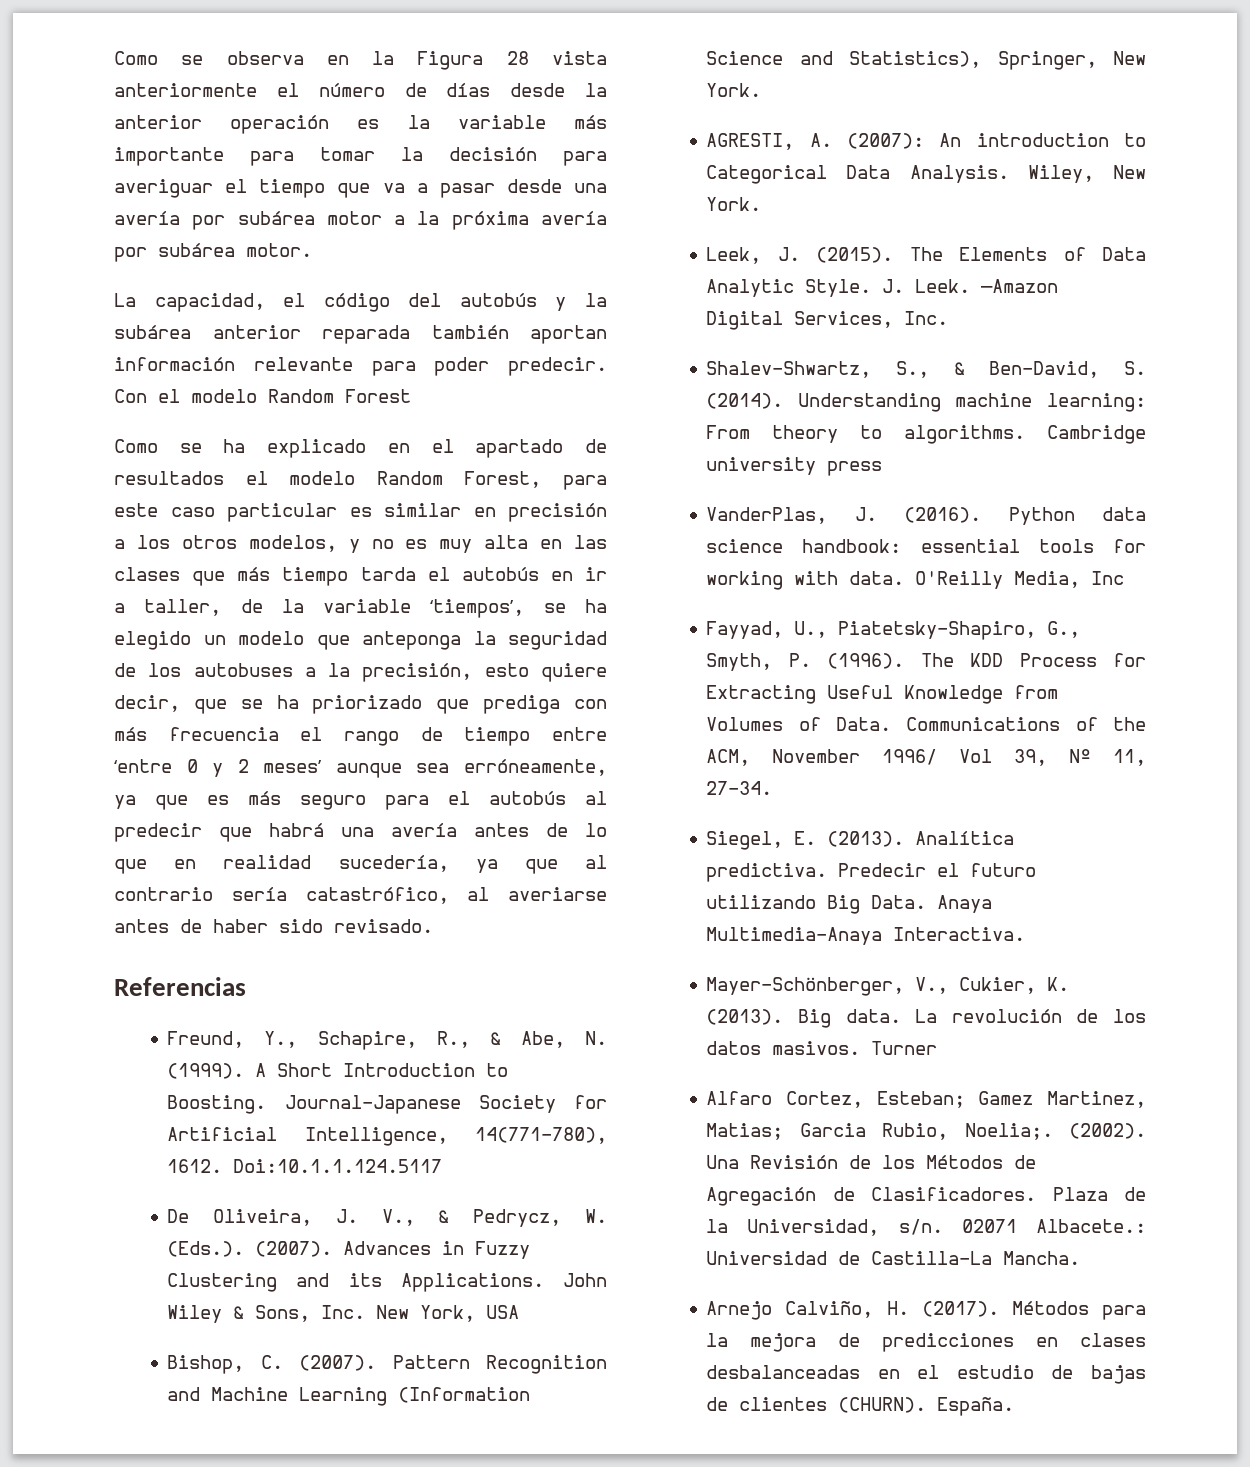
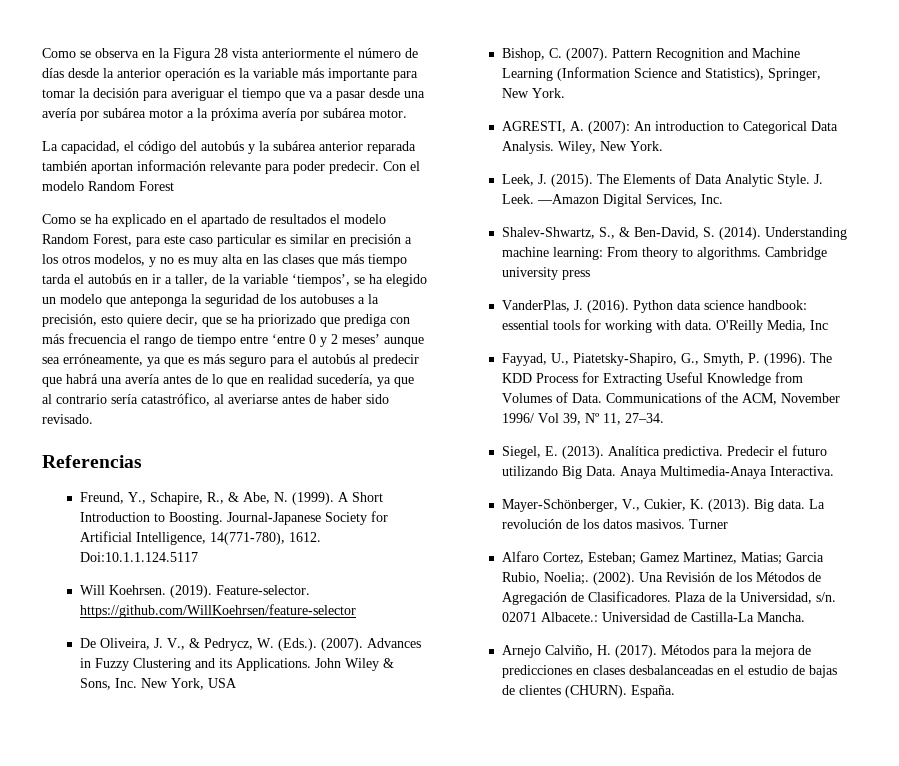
+ Will Koehrsen. (2019). Feature-selector. https://github.com/WillKoehrsen/feature-selector

